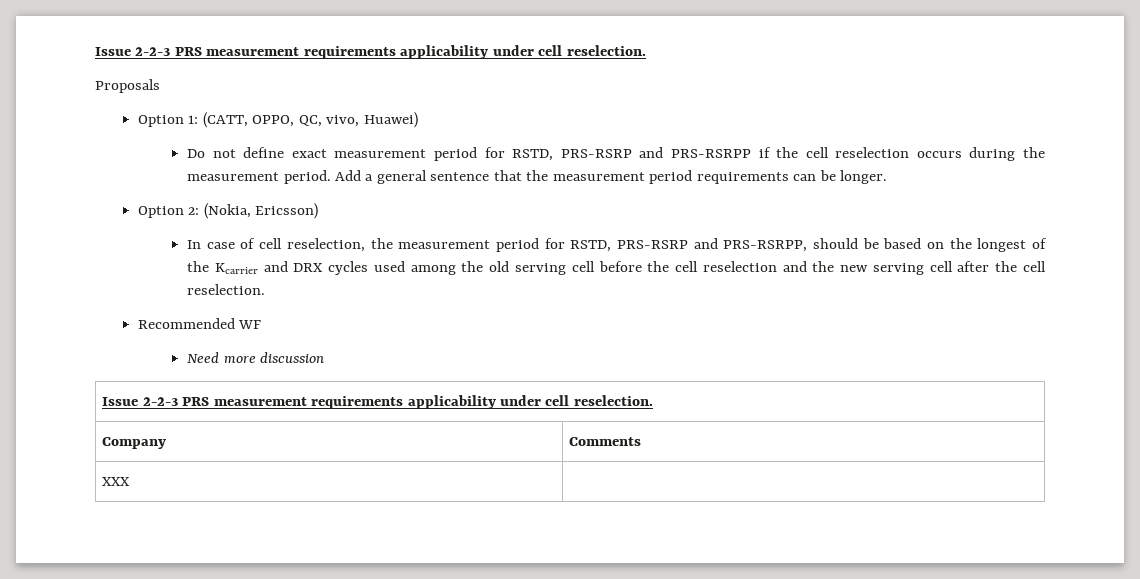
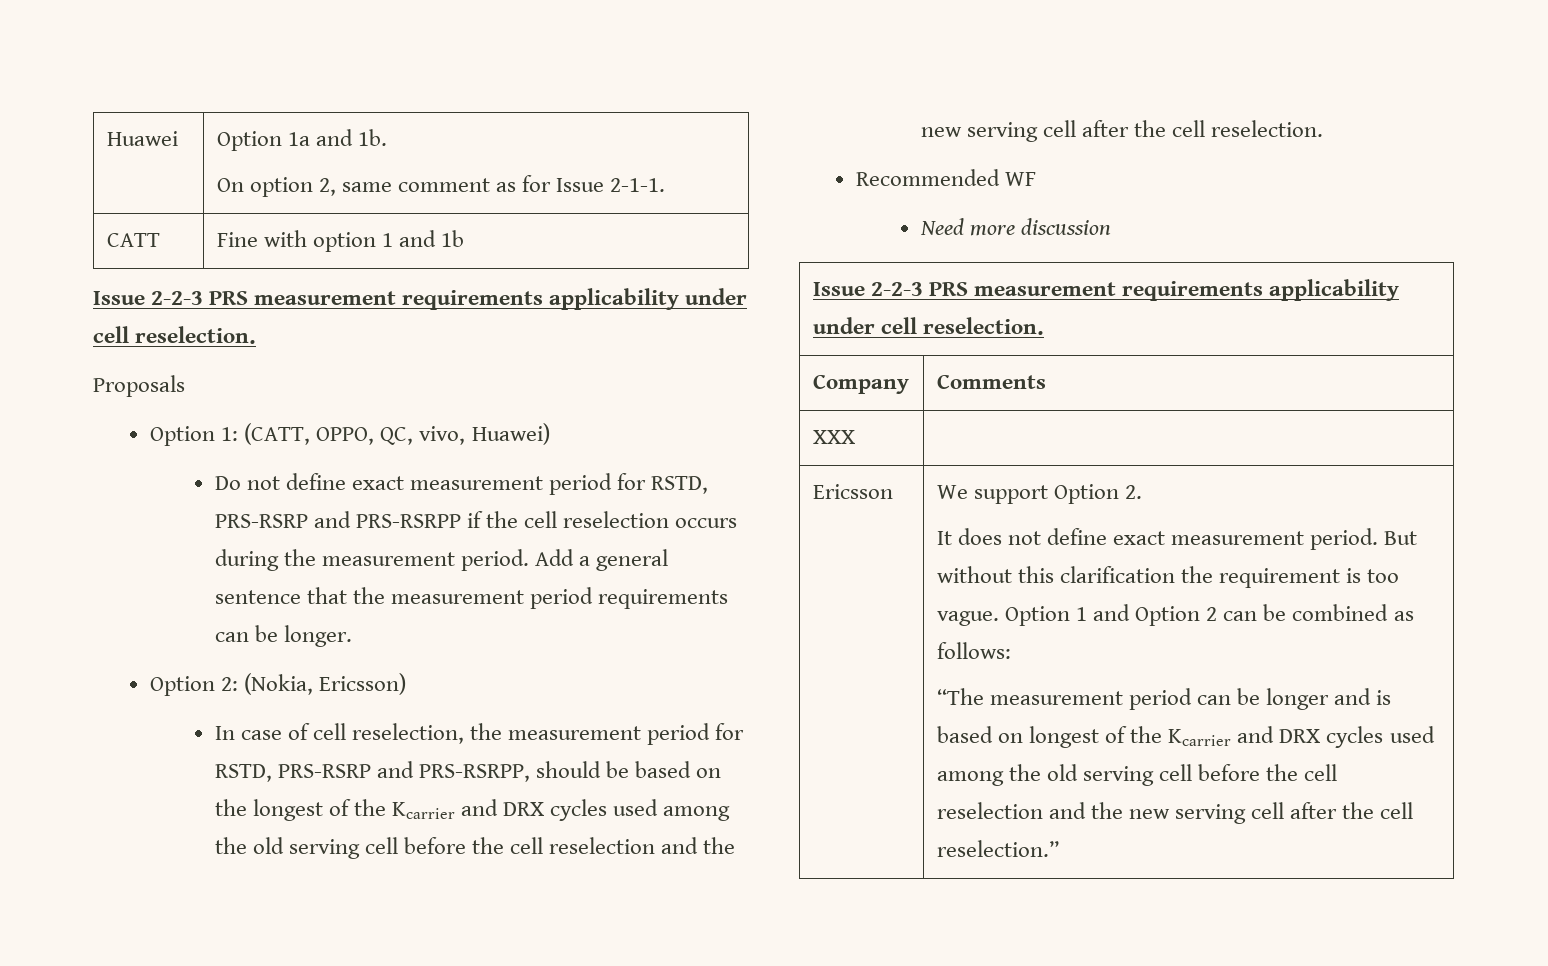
+ Huawei | Option 1a and 1b.
+ On option 2, same comment as for Issue 2-1-1.
+ CATT | Fine with option 1 and 1b
+ Ericsson | We support Option 2.
+ It does not define exact measurement period. But without this clarification the requirement is too vague. Option 1 and Option 2 can be combined as follows:
+ “The measurement period can be longer and is based on longest of the Kcarrier and DRX cycles used among the old serving cell before the cell reselection and the new serving cell after the cell reselection.”

